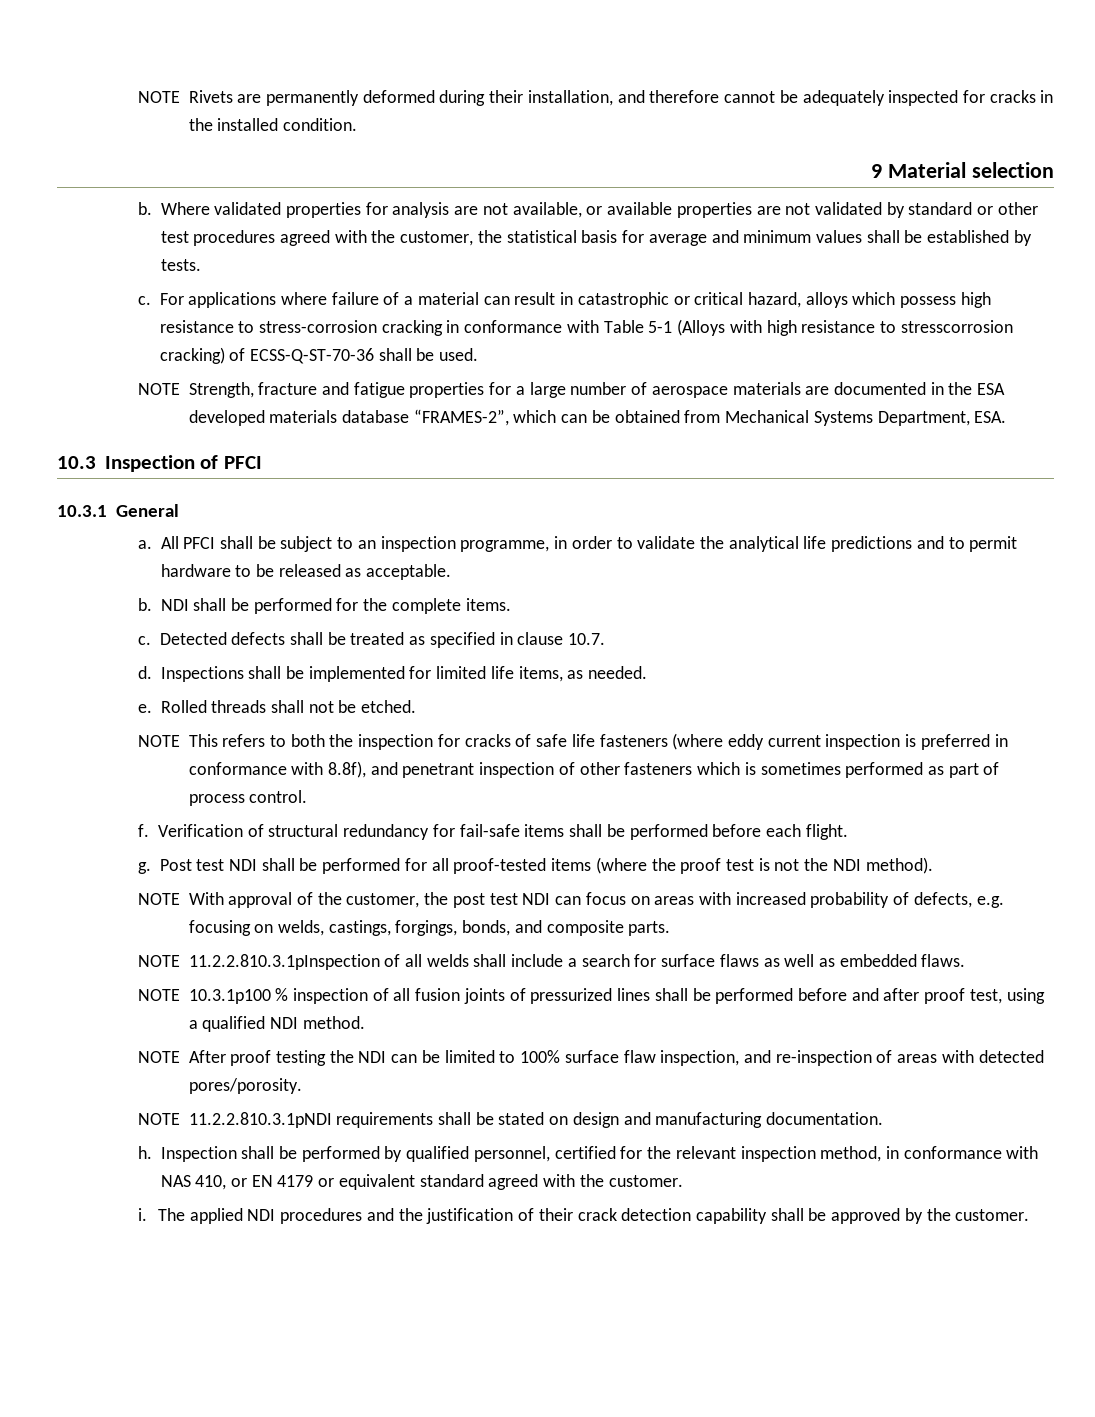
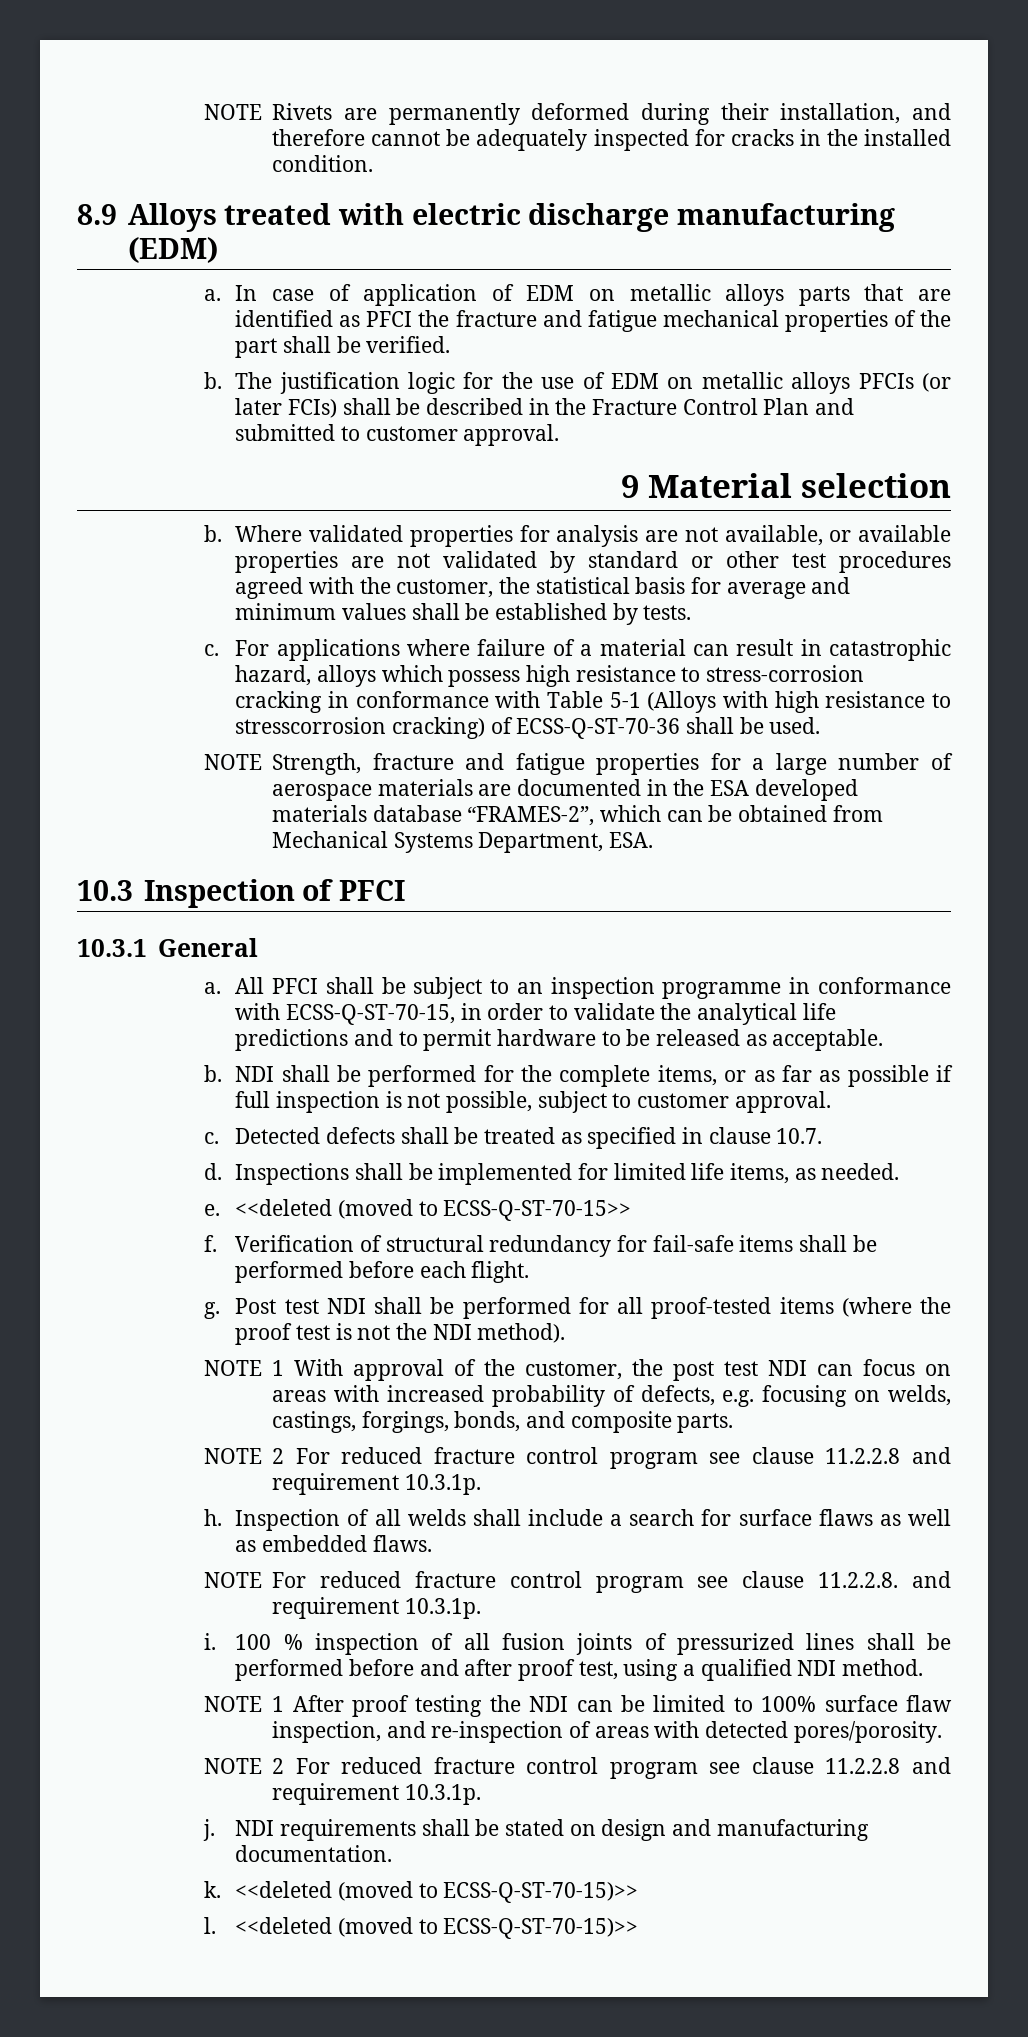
+ 8.9 Alloys treated with electric discharge manufacturing (EDM)
+ a. In case of application of EDM on metallic alloys parts that are identified as PFCI the fracture and fatigue mechanical properties of the part shall be verified.
+ b. The justification logic for the use of EDM on metallic alloys PFCIs (or later FCIs) shall be described in the Fracture Control Plan and submitted to customer approval.
- For applications where failure of a material can result in catastrophic or critical hazard, alloys which possess high resistance to stress-corrosion cracking in conformance with Table 5-1 (Alloys with high resistance to stresscorrosion cracking) of ECSS-Q-ST-70-36 shall be used.
+ For applications where failure of a material can result in catastrophic hazard, alloys which possess high resistance to stress-corrosion cracking in conformance with Table 5-1 (Alloys with high resistance to stresscorrosion cracking) of ECSS-Q-ST-70-36 shall be used.
- All PFCI shall be subject to an inspection programme, in order to validate the analytical life predictions and to permit hardware to be released as acceptable.
+ All PFCI shall be subject to an inspection programme in conformance with ECSS-Q-ST-70-15, in order to validate the analytical life predictions and to permit hardware to be released as acceptable.
- NDI shall be performed for the complete items.
+ NDI shall be performed for the complete items, or as far as possible if full inspection is not possible, subject to customer approval.
- Rolled threads shall not be etched.
- NOTE This refers to both the inspection for cracks of safe life fasteners (where eddy current inspection is preferred in conformance with 8.8f), and penetrant inspection of other fasteners which is sometimes performed as part of process control.
+ <<deleted (moved to ECSS-Q-ST-70-15>>
- NOTE With approval of the customer, the post test NDI can focus on areas with increased probability of defects, e.g. focusing on welds, castings, forgings, bonds, and composite parts.
- NOTE 11.2.2.810.3.1pInspection of all welds shall include a search for surface flaws as well as embedded flaws.
+ NOTE 1 With approval of the customer, the post test NDI can focus on areas with increased probability of defects, e.g. focusing on welds, castings, forgings, bonds, and composite parts.
+ NOTE 2 For reduced fracture control program see clause 11.2.2.8 and requirement 10.3.1p.
+ h. Inspection of all welds shall include a search for surface flaws as well as embedded flaws.
- NOTE 10.3.1p100 % inspection of all fusion joints of pressurized lines shall be performed before and after proof test, using a qualified NDI method.
+ NOTE For reduced fracture control program see clause 11.2.2.8. and requirement 10.3.1p.
+ i. 100 % inspection of all fusion joints of pressurized lines shall be performed before and after proof test, using a qualified NDI method.
- NOTE After proof testing the NDI can be limited to 100% surface flaw inspection, and re-inspection of areas with detected pores/porosity.
- NOTE 11.2.2.810.3.1pNDI requirements shall be stated on design and manufacturing documentation.
+ NOTE 1 After proof testing the NDI can be limited to 100% surface flaw inspection, and re-inspection of areas with detected pores/porosity.
+ NOTE 2 For reduced fracture control program see clause 11.2.2.8 and requirement 10.3.1p.
+ j. NDI requirements shall be stated on design and manufacturing documentation.
- h. Inspection shall be performed by qualified personnel, certified for the relevant inspection method, in conformance with NAS 410, or EN 4179 or equivalent standard agreed with the customer.
- i. The applied NDI procedures and the justification of their crack detection capability shall be approved by the customer.
+ k. <<deleted (moved to ECSS-Q-ST-70-15)>>
+ l. <<deleted (moved to ECSS-Q-ST-70-15)>>

